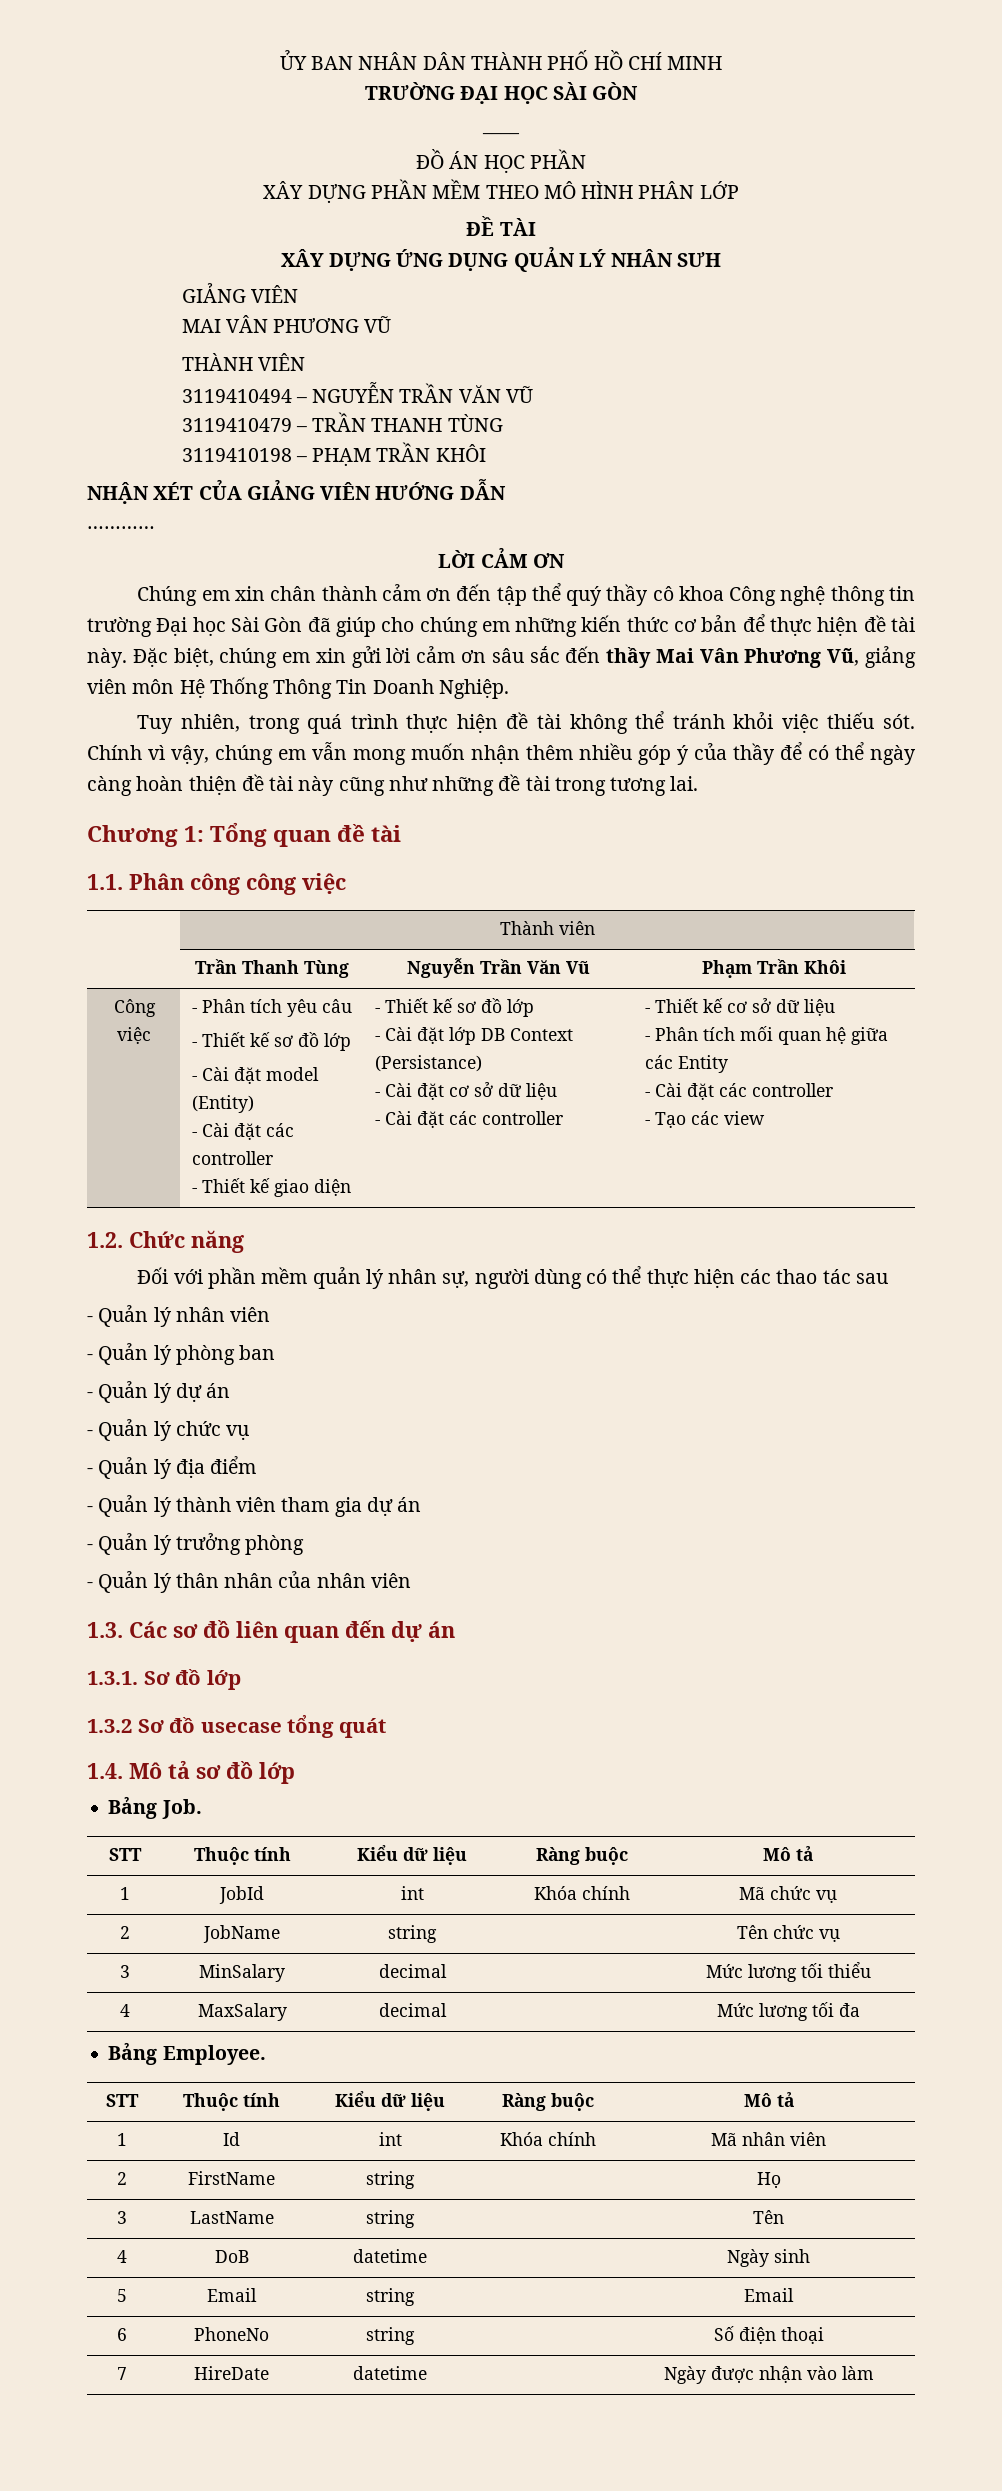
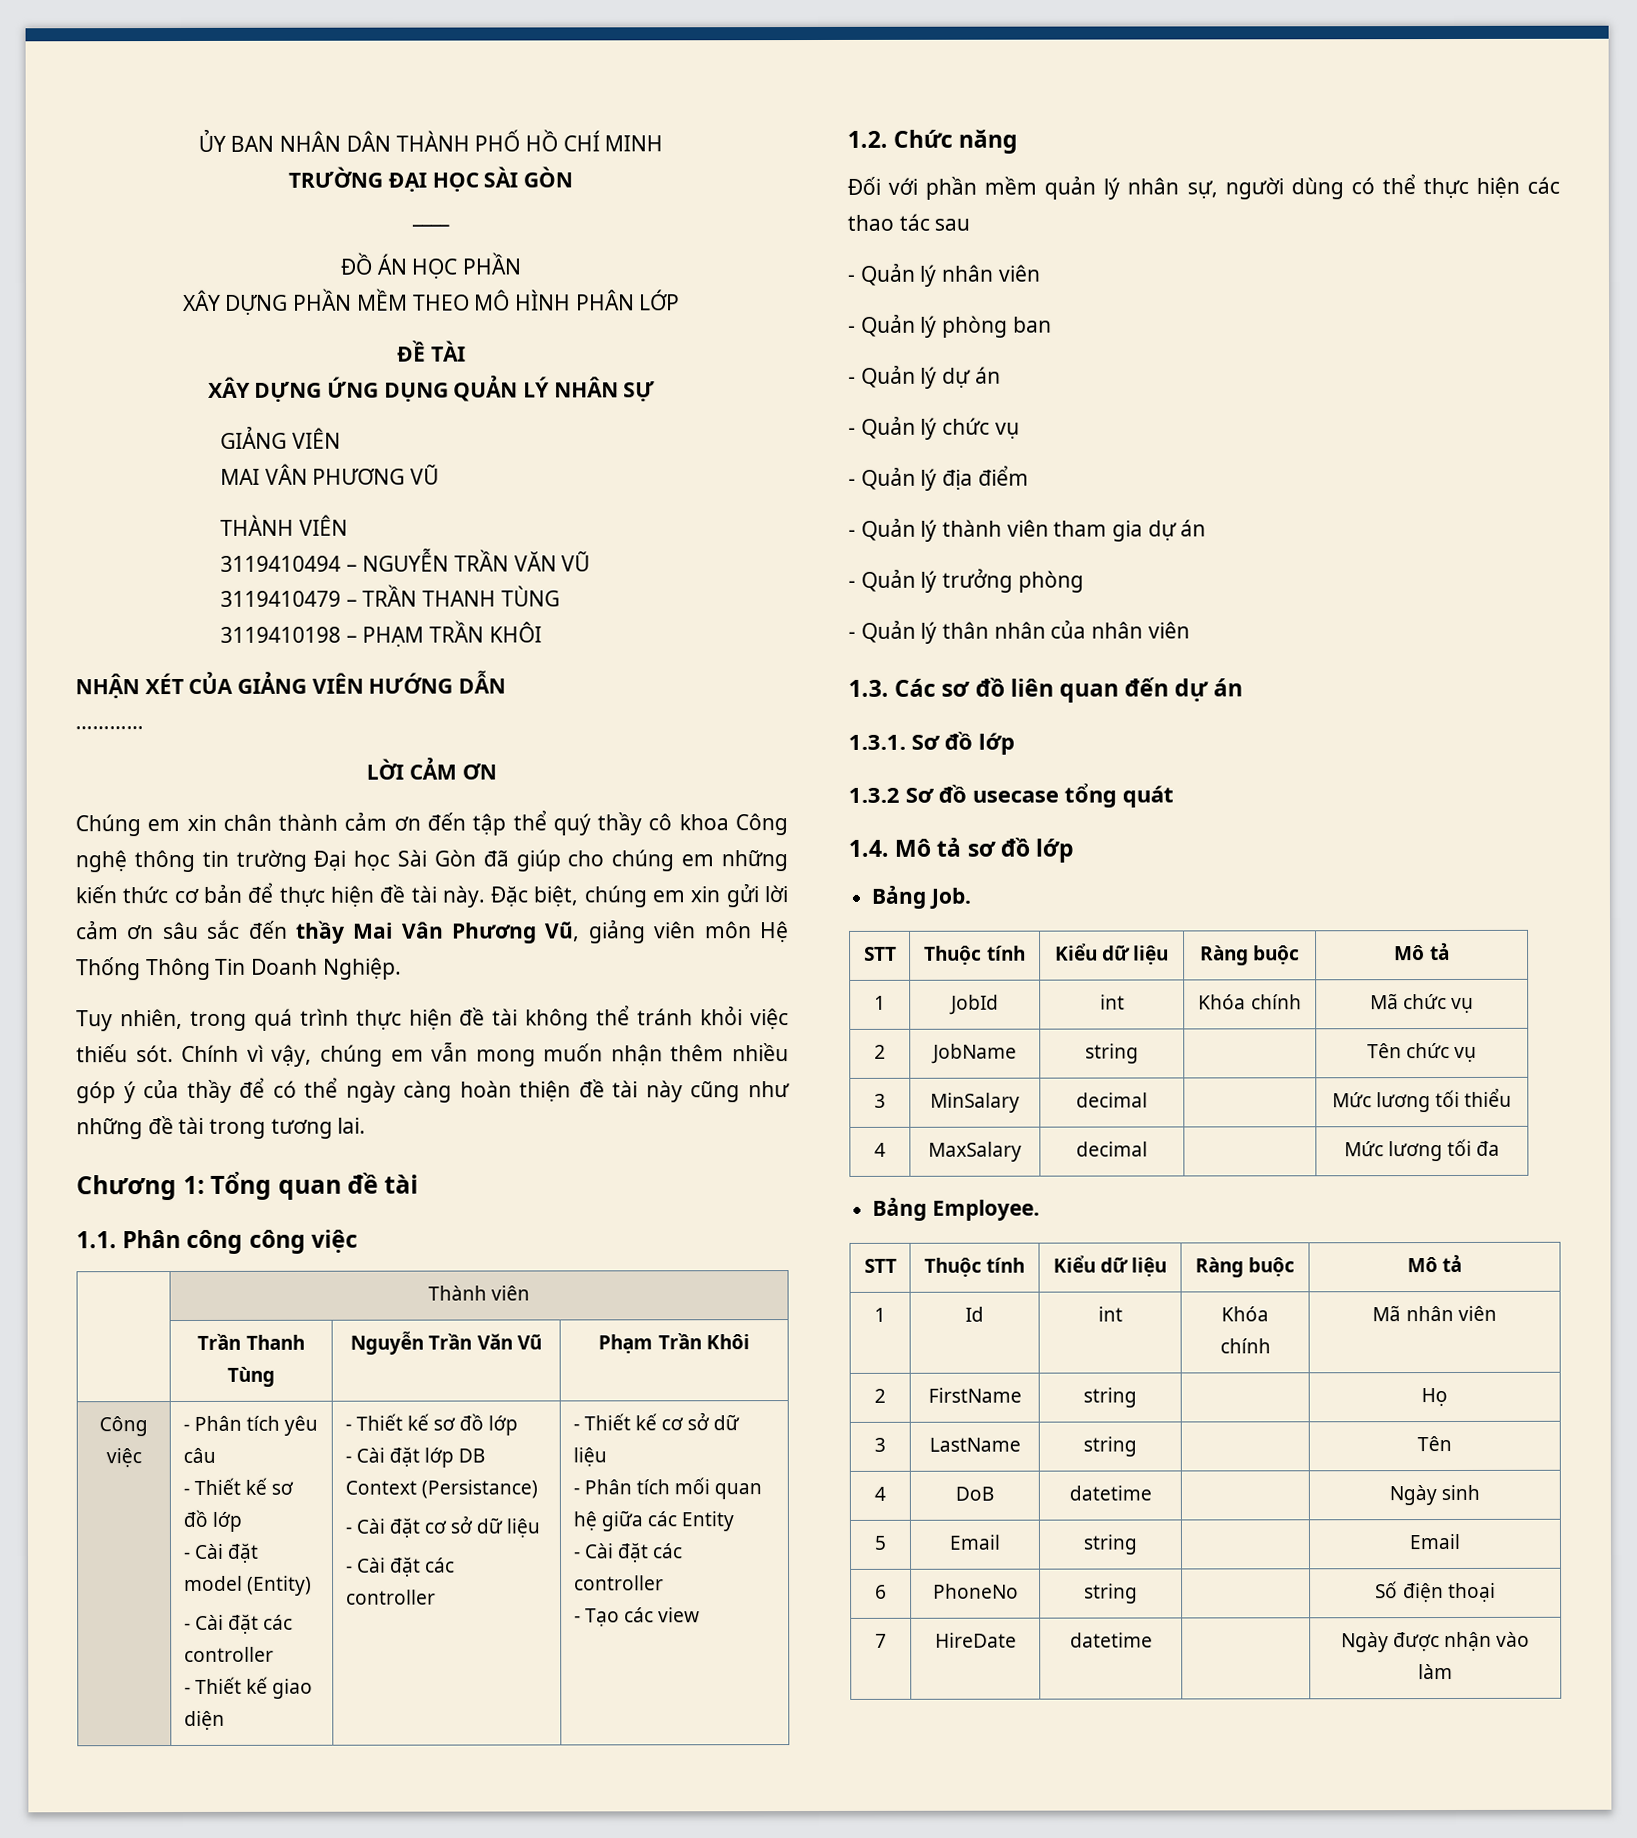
- XÂY DỰNG ỨNG DỤNG QUẢN LÝ NHÂN SƯH
+ XÂY DỰNG ỨNG DỤNG QUẢN LÝ NHÂN SỰ

